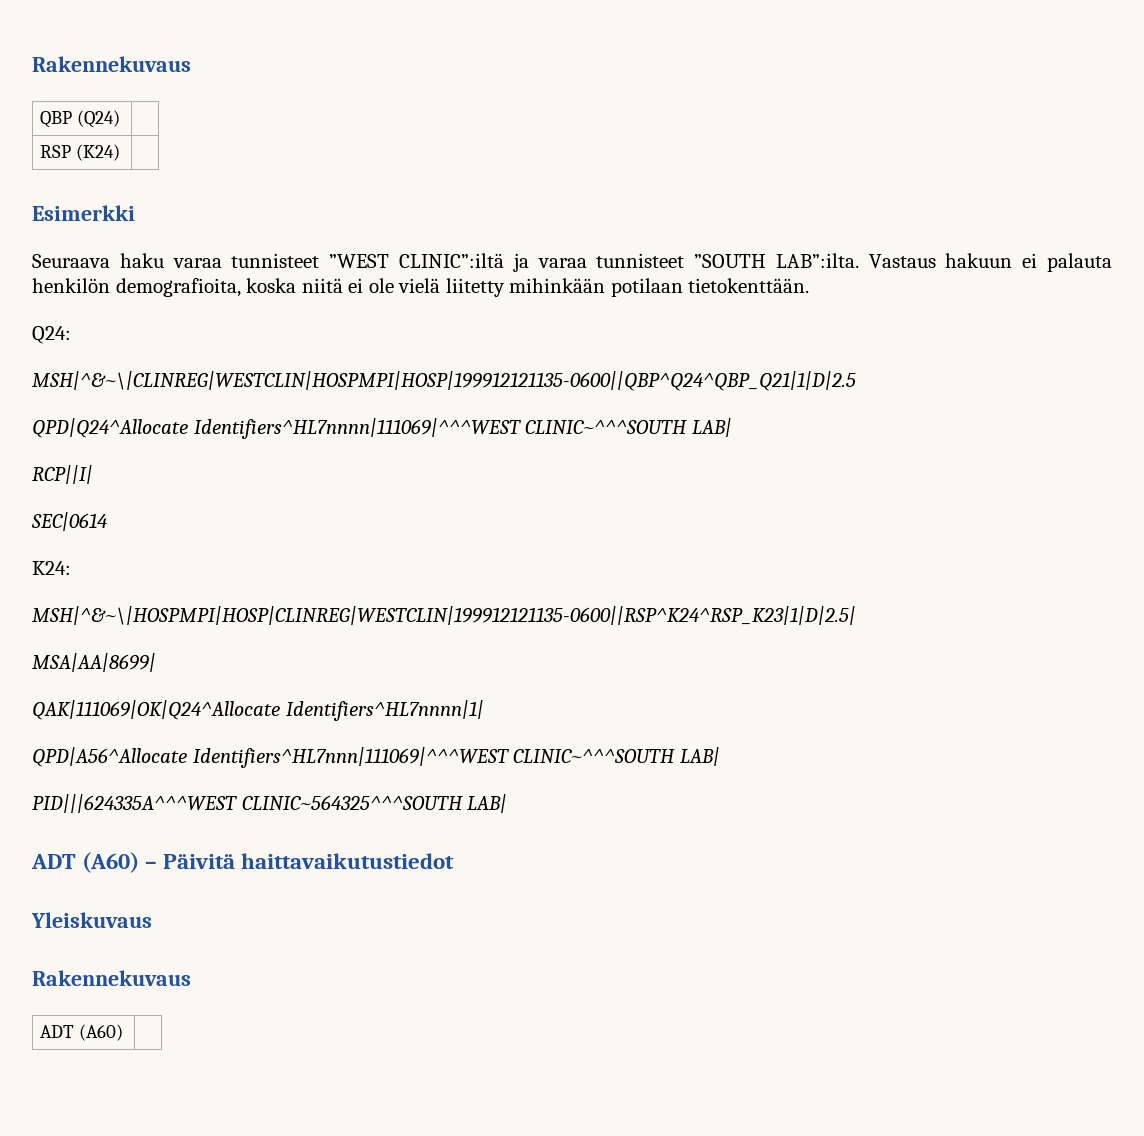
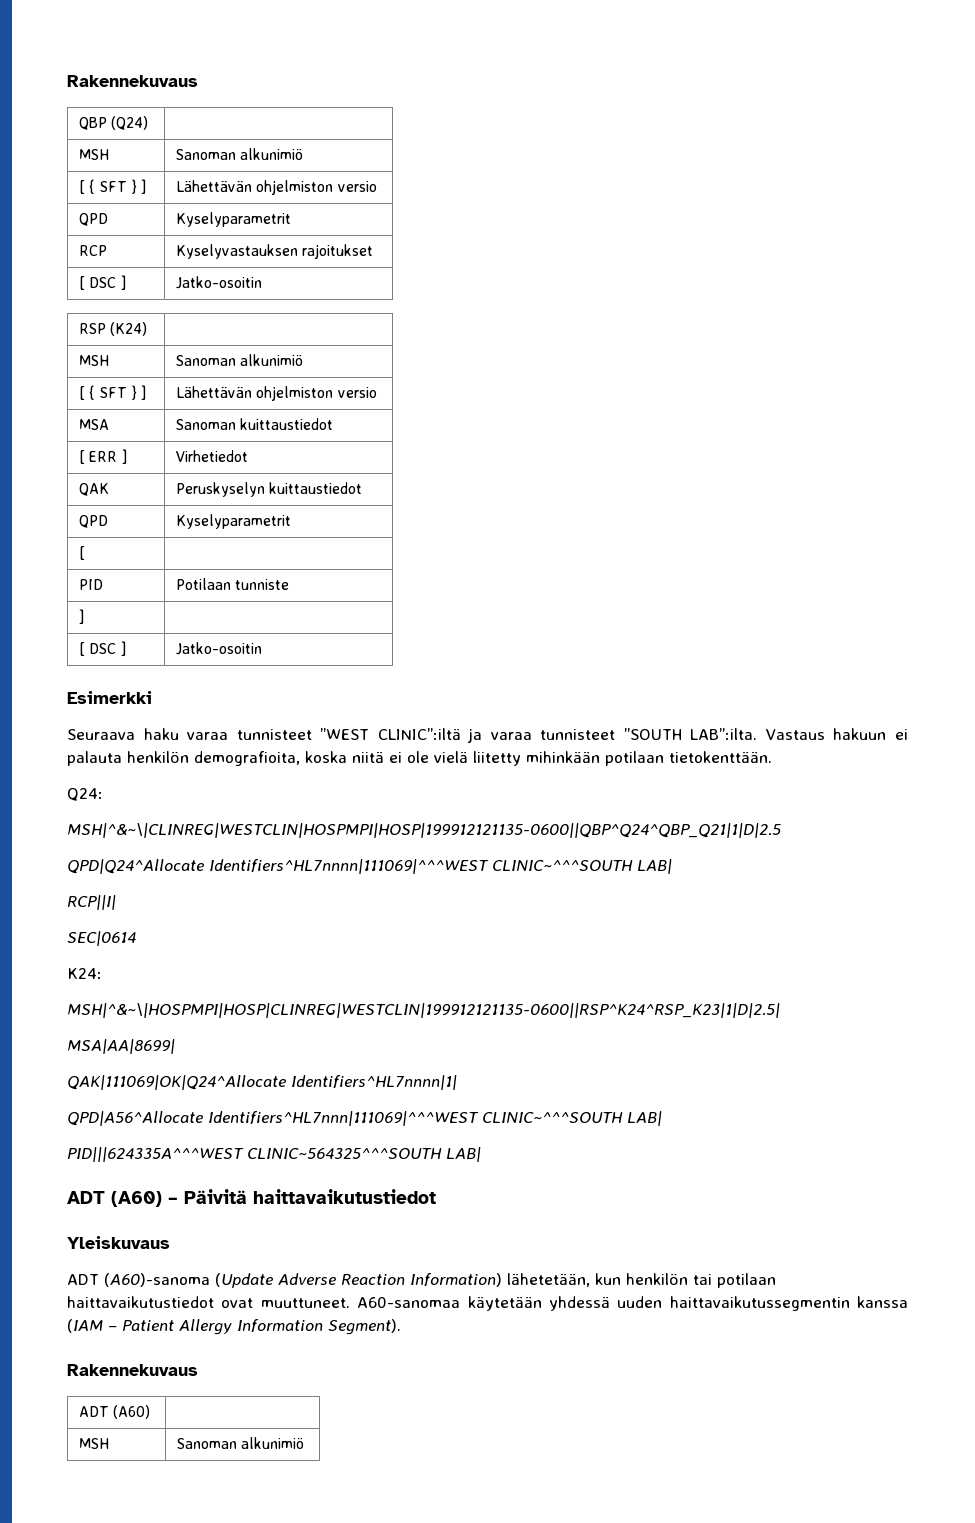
  QBP (Q24) |
+ MSH | Sanoman alkunimiö
+ [ { SFT } ] | Lähettävän ohjelmiston versio
+ QPD | Kyselyparametrit
+ RCP | Kyselyvastauksen rajoitukset
+ [ DSC ] | Jatko-osoitin
  RSP (K24) |
+ MSH | Sanoman alkunimiö
+ [ { SFT } ] | Lähettävän ohjelmiston versio
+ MSA | Sanoman kuittaustiedot
+ [ ERR ] | Virhetiedot
+ QAK | Peruskyselyn kuittaustiedot
+ QPD | Kyselyparametrit
+ [ |
+ PID | Potilaan tunniste
+ ] |
+ [ DSC ] | Jatko-osoitin
+ ADT (A60)-sanoma (Update Adverse Reaction Information) lähetetään, kun henkilön tai potilaan haittavaikutustiedot ovat muuttuneet. A60-sanomaa käytetään yhdessä uuden haittavaikutussegmentin kanssa (IAM – Patient Allergy Information Segment).
  ADT (A60) |
+ MSH | Sanoman alkunimiö

